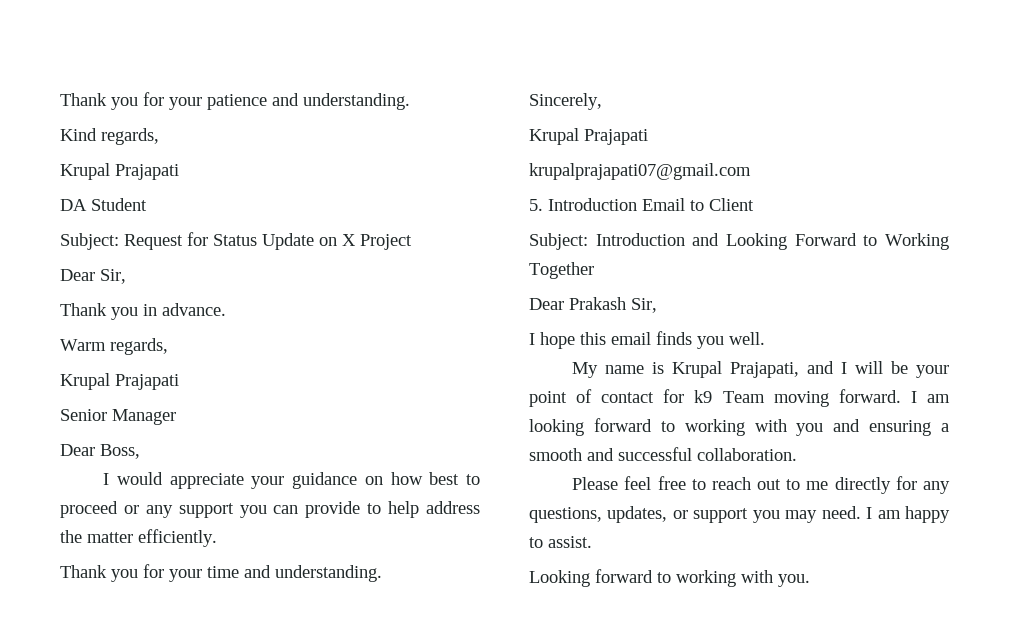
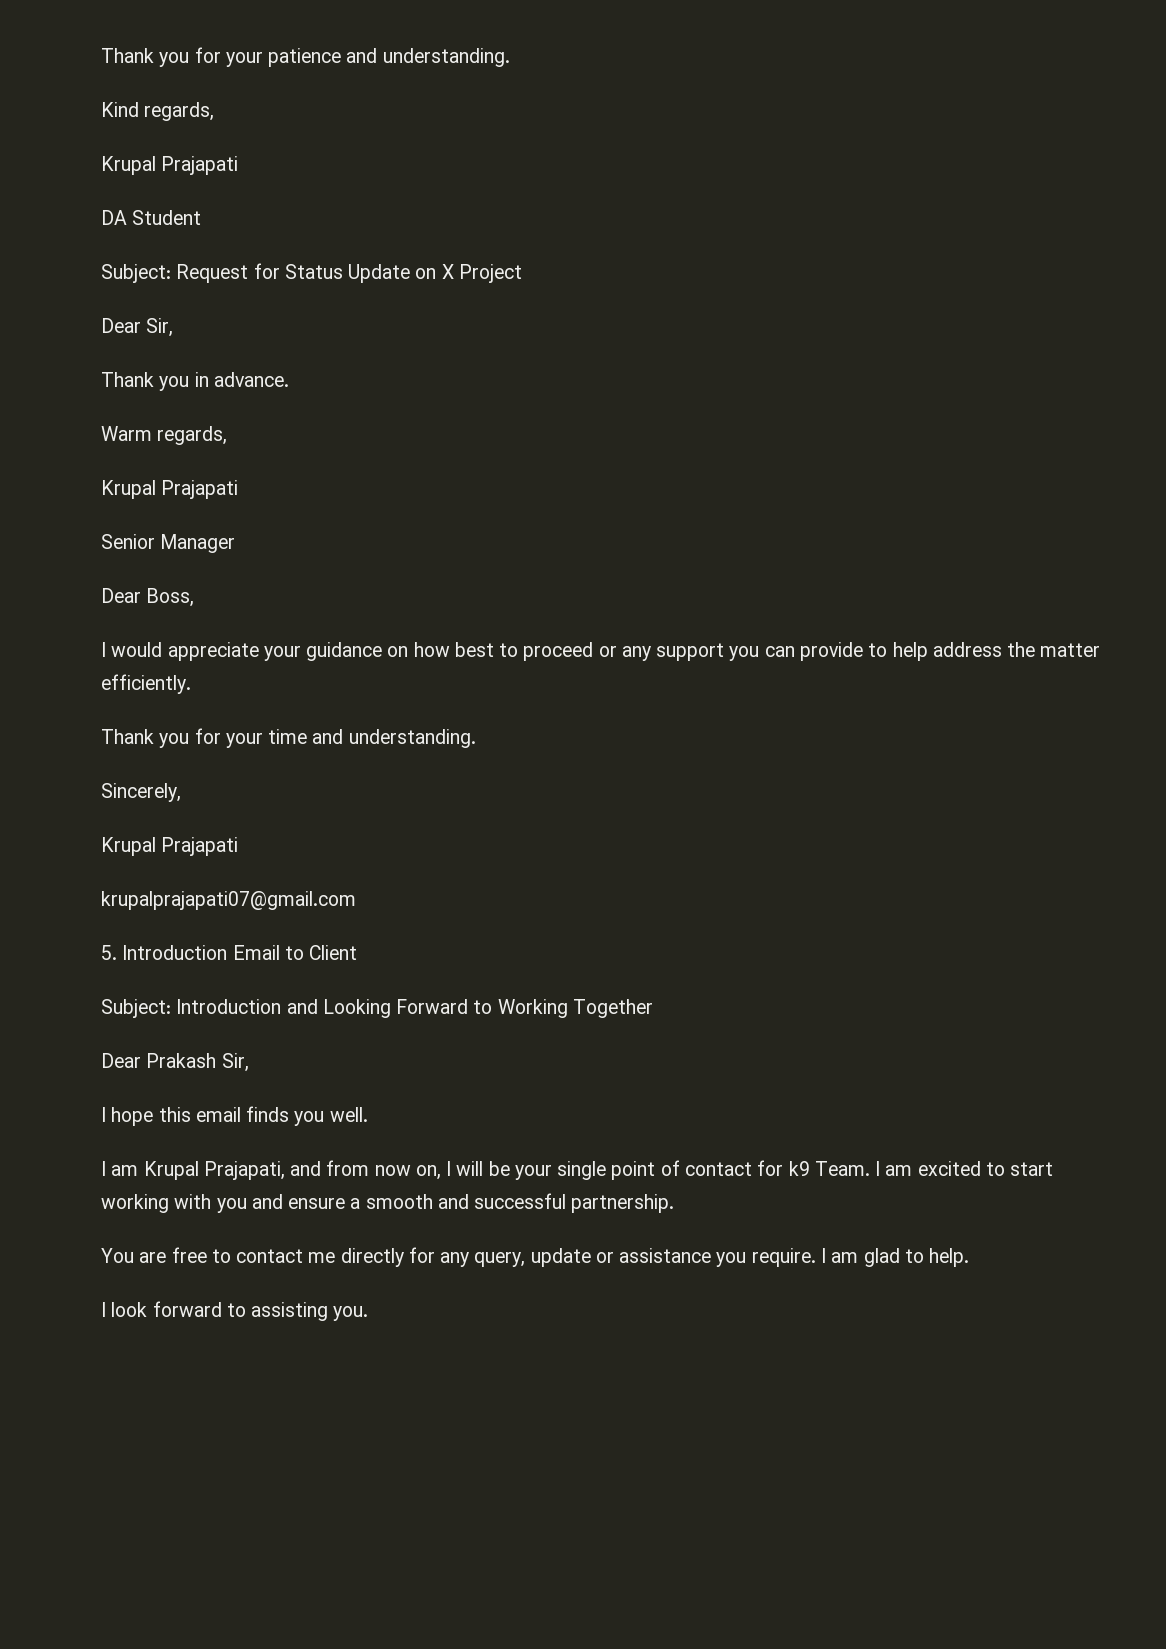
- My name is Krupal Prajapati, and I will be your point of contact for k9 Team moving forward. I am looking forward to working with you and ensuring a smooth and successful collaboration.
- Please feel free to reach out to me directly for any questions, updates, or support you may need. I am happy to assist.
- Looking forward to working with you.
+ I am Krupal Prajapati, and from now on, I will be your single point of contact for k9 Team. I am excited to start working with you and ensure a smooth and successful partnership.
+ You are free to contact me directly for any query, update or assistance you require. I am glad to help.
+ I look forward to assisting you.

